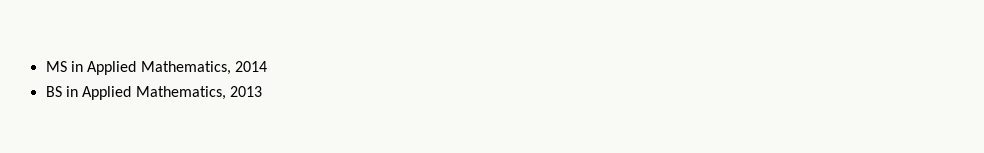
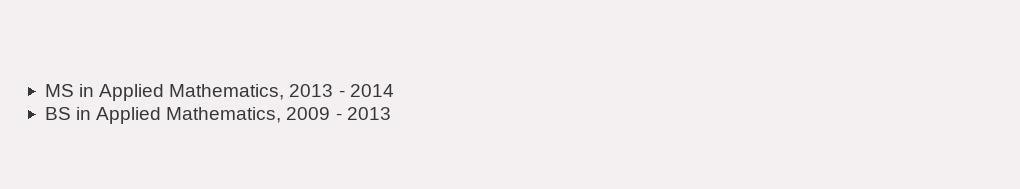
- MS in Applied Mathematics, 2014
+ MS in Applied Mathematics, 2013 - 2014
- BS in Applied Mathematics, 2013
+ BS in Applied Mathematics, 2009 - 2013

